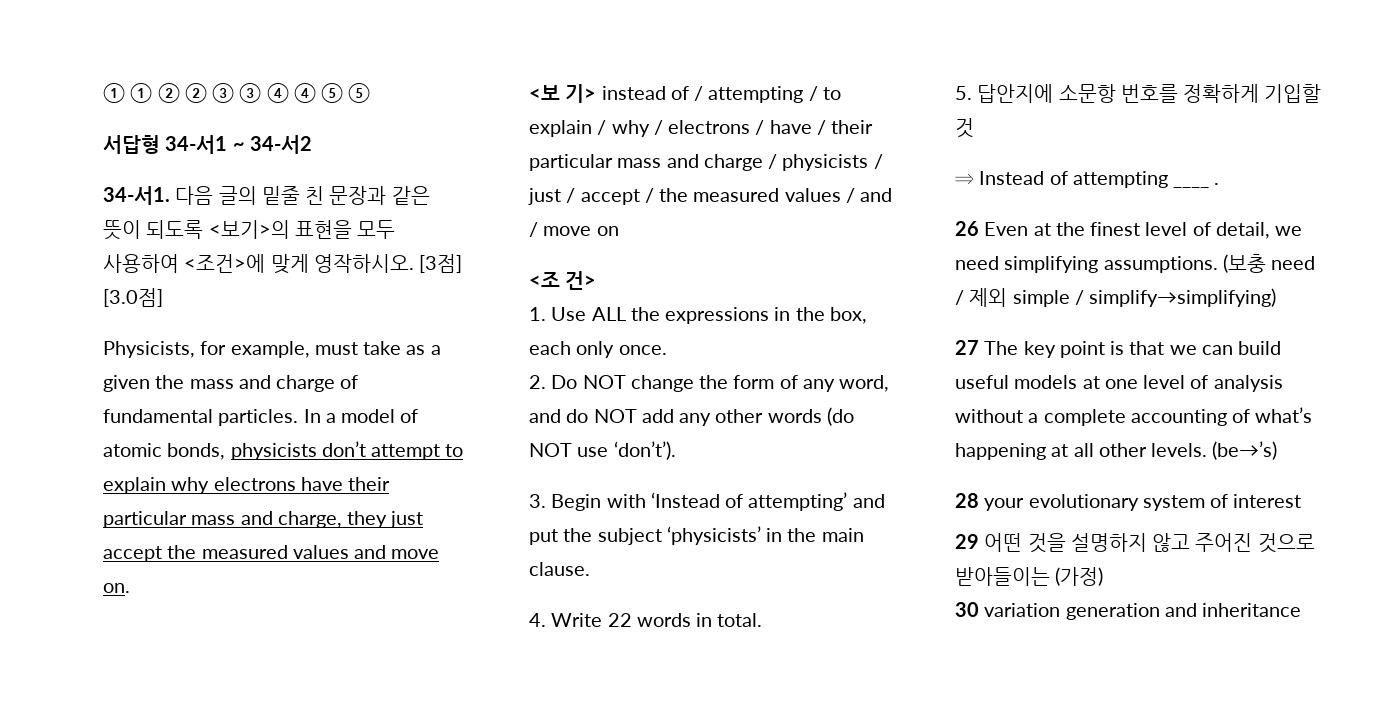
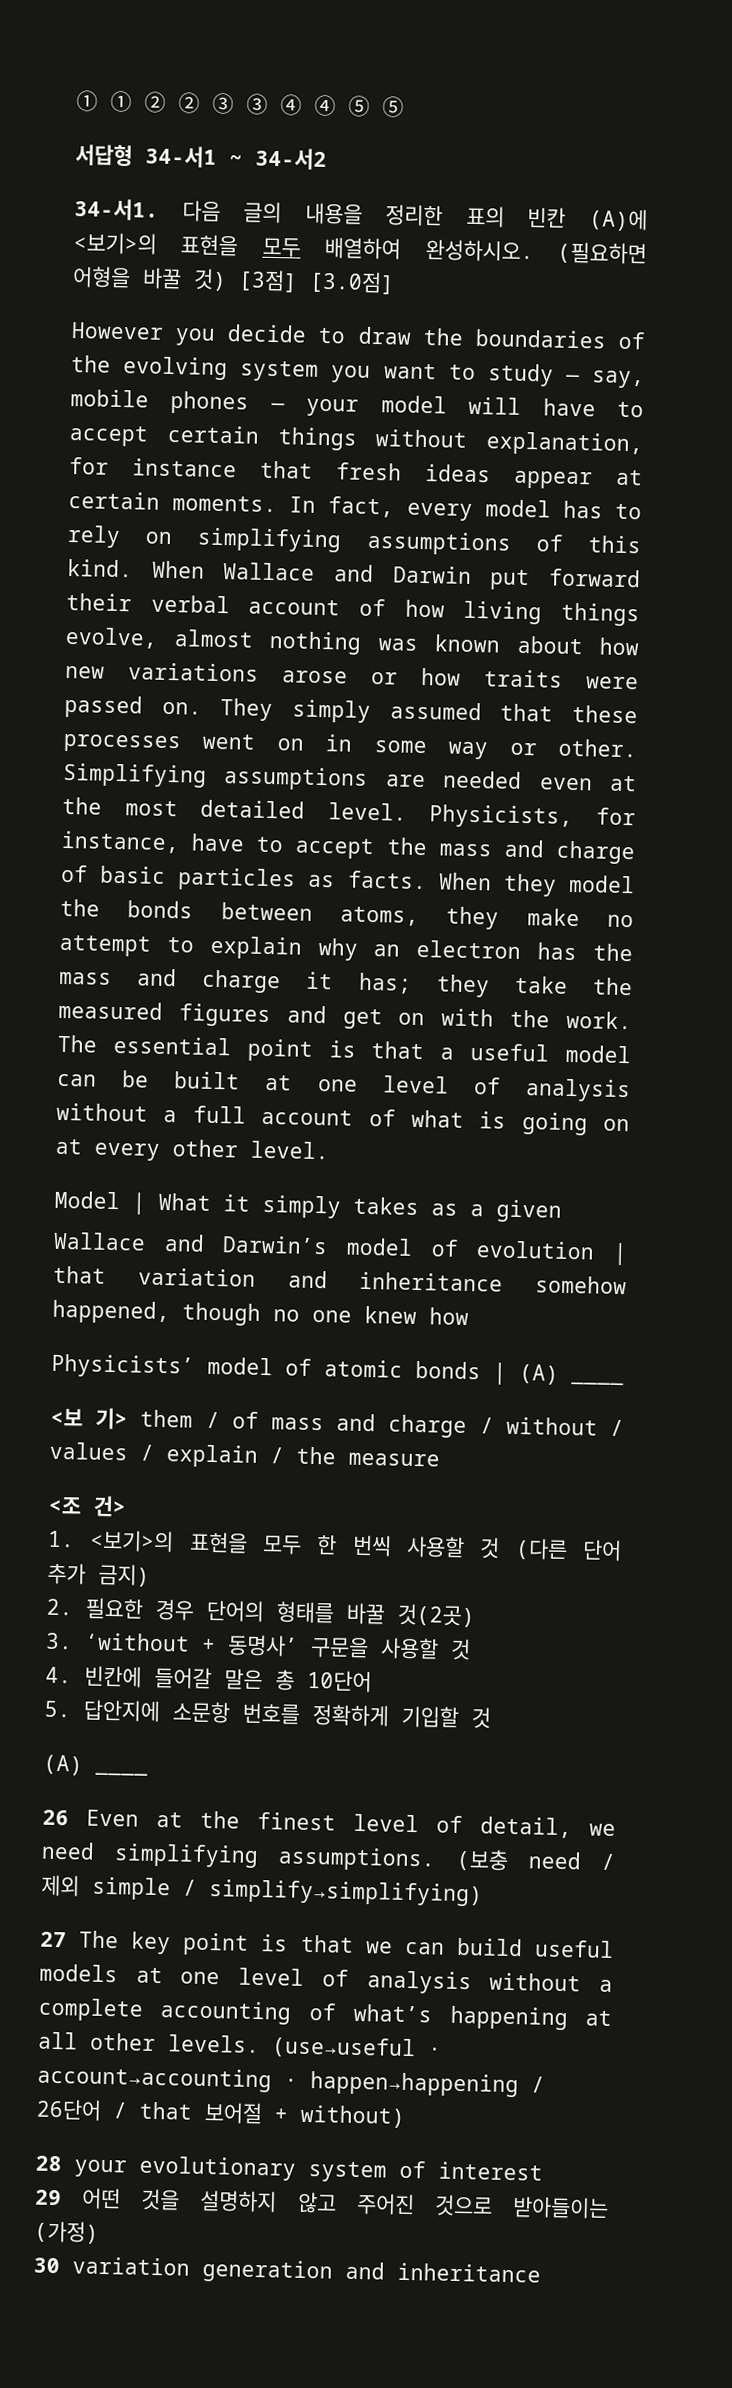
- 다음 글의 밑줄 친 문장과 같은 뜻이 되도록 <보기>의 표현을 모두 사용하여 <조건>에 맞게 영작하시오. [3점] [3.0점]
- Physicists, for example, must take as a given the mass and charge of fundamental particles. In a model of atomic bonds, physicists don’t attempt to explain why electrons have their particular mass and charge, they just accept the measured values and move on.
- <보 기> instead of / attempting / to explain / why / electrons / have / their particular mass and charge / physicists / just / accept / the measured values / and / move on
+ 다음 글의 내용을 정리한 표의 빈칸 (A)에 <보기>의 표현을 모두 배열하여 완성하시오. (필요하면 어형을 바꿀 것) [3점] [3.0점]
+ However you decide to draw the boundaries of the evolving system you want to study — say, mobile phones — your model will have to accept certain things without explanation, for instance that fresh ideas appear at certain moments. In fact, every model has to rely on simplifying assumptions of this kind. When Wallace and Darwin put forward their verbal account of how living things evolve, almost nothing was known about how new variations arose or how traits were passed on. They simply assumed that these processes went on in some way or other. Simplifying assumptions are needed even at the most detailed level. Physicists, for instance, have to accept the mass and charge of basic particles as facts. When they model the bonds between atoms, they make no attempt to explain why an electron has the mass and charge it has; they take the measured figures and get on with the work. The essential point is that a useful model can be built at one level of analysis without a full account of what is going on at every other level.
+ Model | What it simply takes as a given
+ Wallace and Darwin’s model of evolution | that variation and inheritance somehow happened, though no one knew how
+ Physicists’ model of atomic bonds | (A) ____
+ <보 기> them / of mass and charge / without / values / explain / the measure
  <조 건>
- 1. Use ALL the expressions in the box, each only once.
- 2. Do NOT change the form of any word, and do NOT add any other words (do NOT use ‘don’t’).
- 3. Begin with ‘Instead of attempting’ and put the subject ‘physicists’ in the main clause.
- 4. Write 22 words in total.
+ 1. <보기>의 표현을 모두 한 번씩 사용할 것 (다른 단어 추가 금지)
+ 2. 필요한 경우 단어의 형태를 바꿀 것(2곳)
+ 3. ‘without + 동명사’ 구문을 사용할 것
+ 4. 빈칸에 들어갈 말은 총 10단어
  5. 답안지에 소문항 번호를 정확하게 기입할 것
- ⇒ Instead of attempting ____ .
+ (A) ____
- (be→’s)
+ (use→useful · account→accounting · happen→happening / 26단어 / that 보어절 + without)

